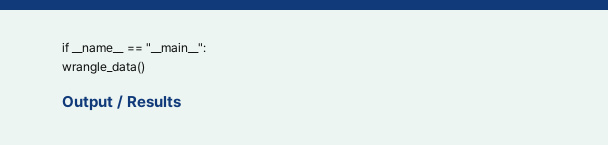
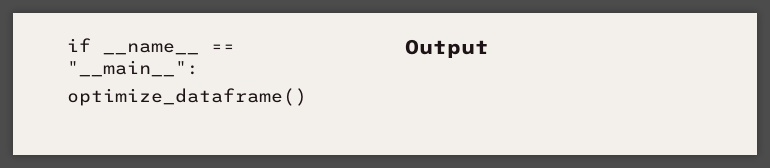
- wrangle_data()
+ optimize_dataframe()
- Output / Results
+ Output

